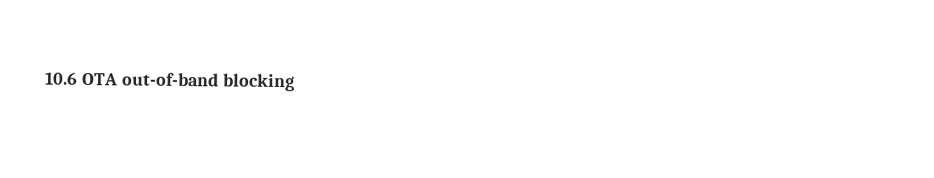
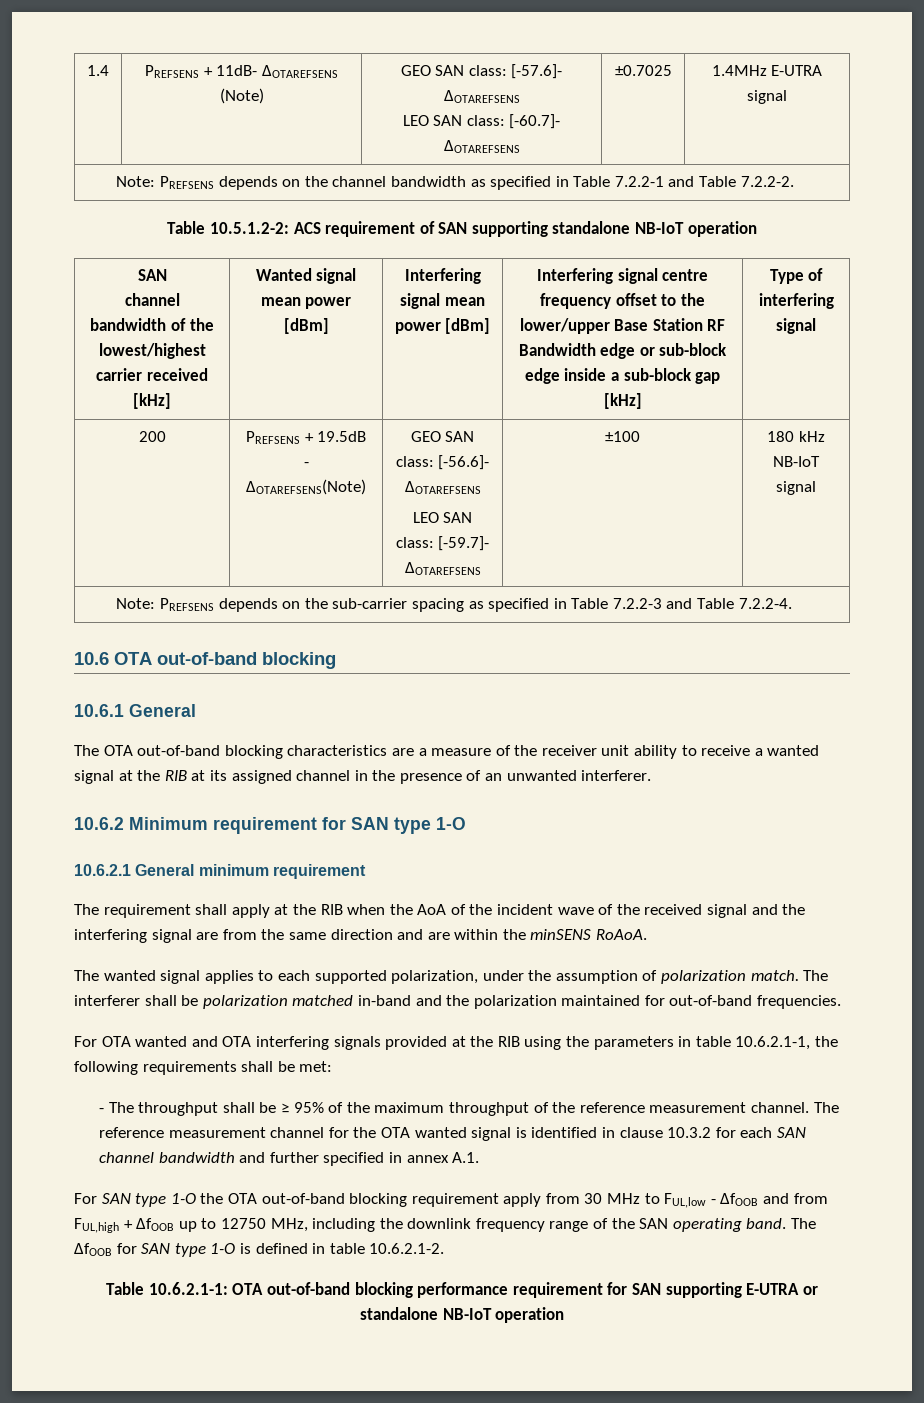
+ 1.4 | PREFSENS + 11dB- ΔOTAREFSENS (Note) | GEO SAN class: [-57.6]- ΔOTAREFSENS
+ LEO SAN class: [-60.7]- ΔOTAREFSENS | ±0.7025 | 1.4MHz E-UTRA signal
+ Note: PREFSENS depends on the channel bandwidth as specified in Table 7.2.2-1 and Table 7.2.2-2.
+ Table 10.5.1.2-2: ACS requirement of SAN supporting standalone NB-IoT operation
+ SAN
+ channel bandwidth of the lowest/highest carrier received [kHz] | Wanted signal mean power [dBm] | Interfering signal mean power [dBm] | Interfering signal centre frequency offset to the lower/upper Base Station RF Bandwidth edge or sub-block edge inside a sub-block gap [kHz] | Type of interfering signal
+ 200 | PREFSENS + 19.5dB - ΔOTAREFSENS(Note) | GEO SAN class: [-56.6]- ΔOTAREFSENS
+ LEO SAN class: [-59.7]- ΔOTAREFSENS | ±100 | 180 kHz NB-IoT signal
+ Note: PREFSENS depends on the sub-carrier spacing as specified in Table 7.2.2-3 and Table 7.2.2-4.
  10.6 OTA out-of-band blocking
+ 10.6.1 General
+ The OTA out-of-band blocking characteristics are a measure of the receiver unit ability to receive a wanted signal at the RIB at its assigned channel in the presence of an unwanted interferer.
+ 10.6.2 Minimum requirement for SAN type 1-O
+ 10.6.2.1 General minimum requirement
+ The requirement shall apply at the RIB when the AoA of the incident wave of the received signal and the interfering signal are from the same direction and are within the minSENS RoAoA.
+ The wanted signal applies to each supported polarization, under the assumption of polarization match. The interferer shall be polarization matched in-band and the polarization maintained for out-of-band frequencies.
+ For OTA wanted and OTA interfering signals provided at the RIB using the parameters in table 10.6.2.1-1, the following requirements shall be met:
+ - The throughput shall be ≥ 95% of the maximum throughput of the reference measurement channel. The reference measurement channel for the OTA wanted signal is identified in clause 10.3.2 for each SAN channel bandwidth and further specified in annex A.1.
+ For SAN type 1-O the OTA out-of-band blocking requirement apply from 30 MHz to FUL,low - ΔfOOB and from FUL,high + ΔfOOB up to 12750 MHz, including the downlink frequency range of the SAN operating band. The ΔfOOB for SAN type 1-O is defined in table 10.6.2.1-2.
+ Table 10.6.2.1-1: OTA out-of-band blocking performance requirement for SAN supporting E-UTRA or standalone NB-IoT operation

